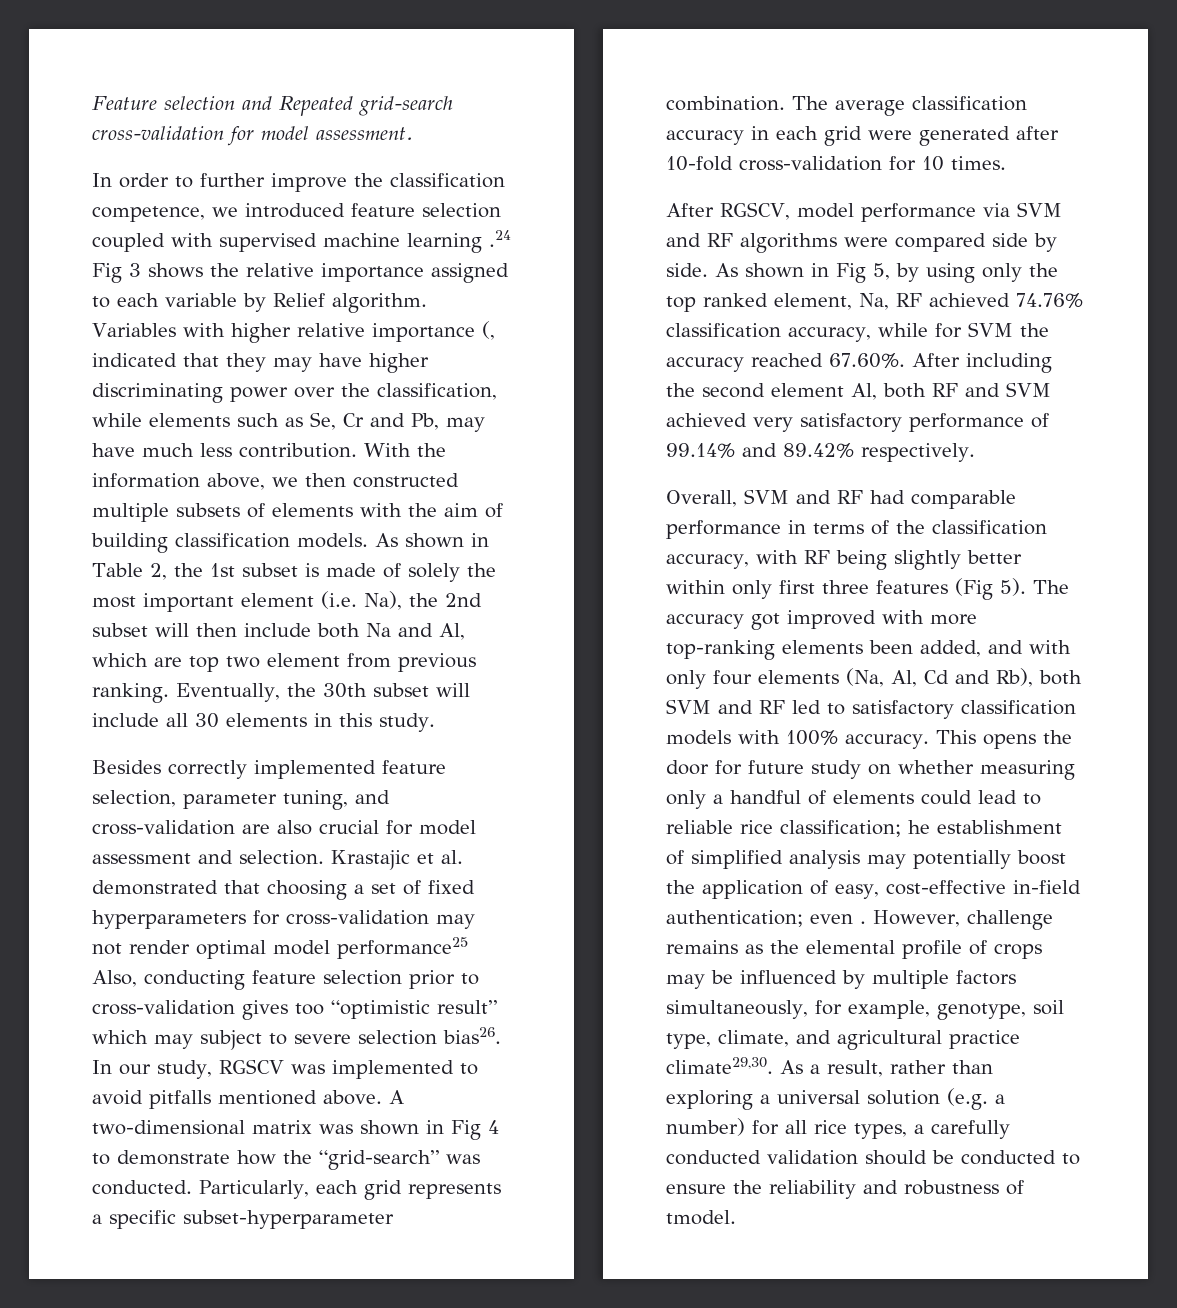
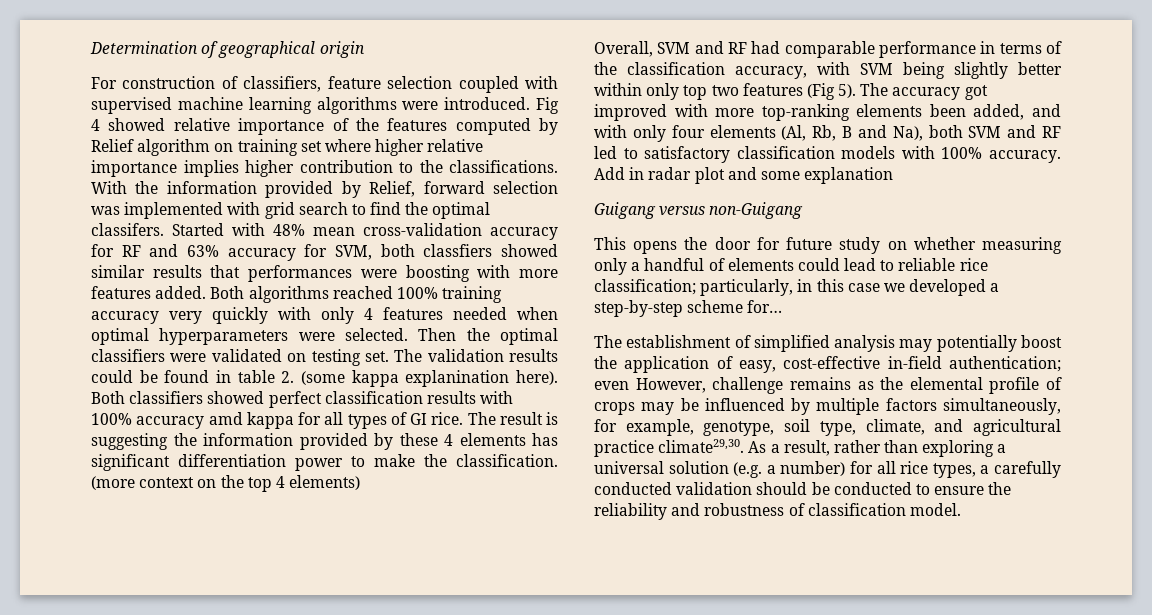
- Feature selection and Repeated grid-search cross-validation for model assessment.
- In order to further improve the classification competence, we introduced feature selection coupled with supervised machine learning .24 Fig 3 shows the relative importance assigned to each variable by Relief algorithm. Variables with higher relative importance (, indicated that they may have higher discriminating power over the classification, while elements such as Se, Cr and Pb, may have much less contribution. With the information above, we then constructed multiple subsets of elements with the aim of building classification models. As shown in Table 2, the 1st subset is made of solely the most important element (i.e. Na), the 2nd subset will then include both Na and Al, which are top two element from previous ranking. Eventually, the 30th subset will include all 30 elements in this study.
- Besides correctly implemented feature selection, parameter tuning, and cross-validation are also crucial for model assessment and selection. Krastajic et al. demonstrated that choosing a set of fixed hyperparameters for cross-validation may not render optimal model performance25 Also, conducting feature selection prior to cross-validation gives too “optimistic result” which may subject to severe selection bias26. In our study, RGSCV was implemented to avoid pitfalls mentioned above. A two-dimensional matrix was shown in Fig 4 to demonstrate how the “grid-search” was conducted. Particularly, each grid represents a specific subset-hyperparameter combination. The average classification accuracy in each grid were generated after 10-fold cross-validation for 10 times.
- After RGSCV, model performance via SVM and RF algorithms were compared side by side. As shown in Fig 5, by using only the top ranked element, Na, RF achieved 74.76% classification accuracy, while for SVM the accuracy reached 67.60%. After including the second element Al, both RF and SVM achieved very satisfactory performance of 99.14% and 89.42% respectively.
+ Determination of geographical origin
+ For construction of classifiers, feature selection coupled with supervised machine learning algorithms were introduced. Fig 4 showed relative importance of the features computed by Relief algorithm on training set where higher relative importance implies higher contribution to the classifications. With the information provided by Relief, forward selection was implemented with grid search to find the optimal classifers. Started with 48% mean cross-validation accuracy for RF and 63% accuracy for SVM, both classfiers showed similar results that performances were boosting with more features added. Both algorithms reached 100% training accuracy very quickly with only 4 features needed when optimal hyperparameters were selected. Then the optimal classifiers were validated on testing set. The validation results could be found in table 2. (some kappa explanination here). Both classifiers showed perfect classification results with 100% accuracy amd kappa for all types of GI rice. The result is suggesting the information provided by these 4 elements has significant differentiation power to make the classification. (more context on the top 4 elements)
- Overall, SVM and RF had comparable performance in terms of the classification accuracy, with RF being slightly better within only first three features (Fig 5).
+ Overall, SVM and RF had comparable performance in terms of the classification accuracy, with SVM being slightly better within only top two features (Fig 5).
- The accuracy got improved with more top-ranking elements been added, and with only four elements (Na, Al, Cd and Rb), both SVM and RF led to satisfactory classification models with 100% accuracy. This opens the door for future study on whether measuring only a handful of elements could lead to reliable rice classification;
+ The accuracy got improved with more top-ranking elements been added, and with only four elements (Al, Rb, B and Na), both SVM and RF led to satisfactory classification models with 100% accuracy. Add in radar plot and some explanation
+ Guigang versus non-Guigang
+ This opens the door for future study on whether measuring only a handful of elements could lead to reliable rice classification;
- he establishment of simplified analysis may potentially boost the application of easy, cost-effective in-field authentication;
+ particularly, in this case we developed a step-by-step scheme for…
+ The establishment of simplified analysis may potentially boost the application of easy, cost-effective in-field authentication;
- even . However, challenge remains as the elemental profile of crops may be influenced by multiple factors simultaneously, for example, genotype, soil type, climate, and agricultural practice climate29,30.
+ even However, challenge remains as the elemental profile of crops may be influenced by multiple factors simultaneously, for example, genotype, soil type, climate, and agricultural practice climate29,30.
- As a result, rather than exploring a universal solution (e.g. a number) for all rice types, a carefully conducted validation should be conducted to ensure the reliability and robustness of tmodel.
+ As a result, rather than exploring a universal solution (e.g. a number) for all rice types, a carefully conducted validation should be conducted to ensure the reliability and robustness of classification model.

